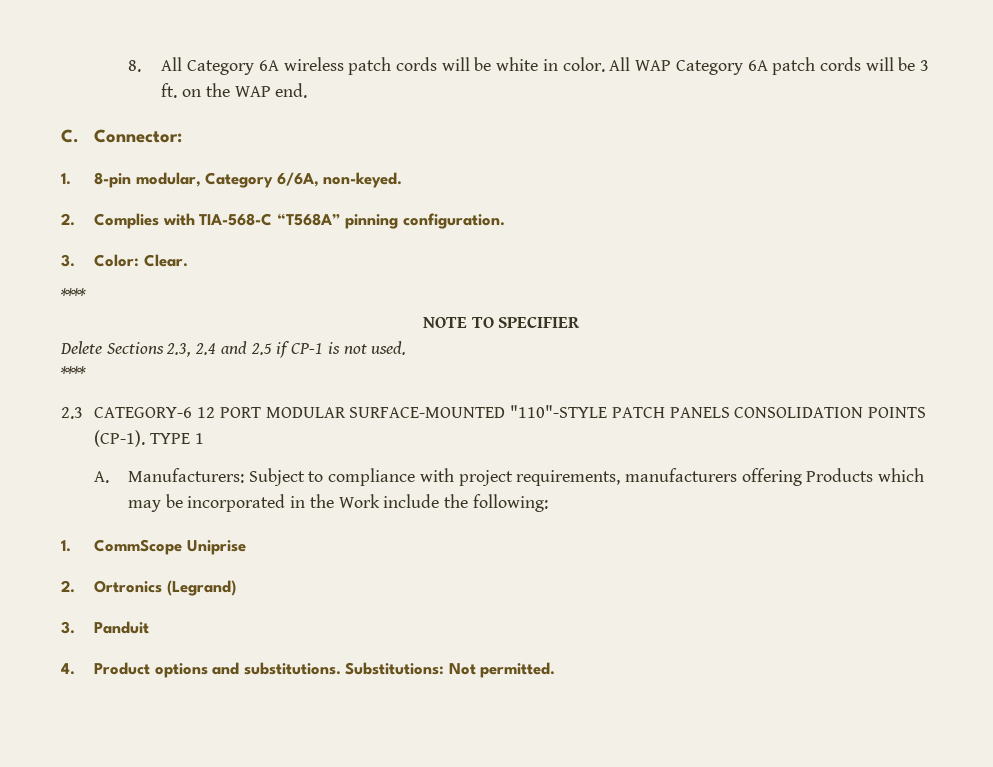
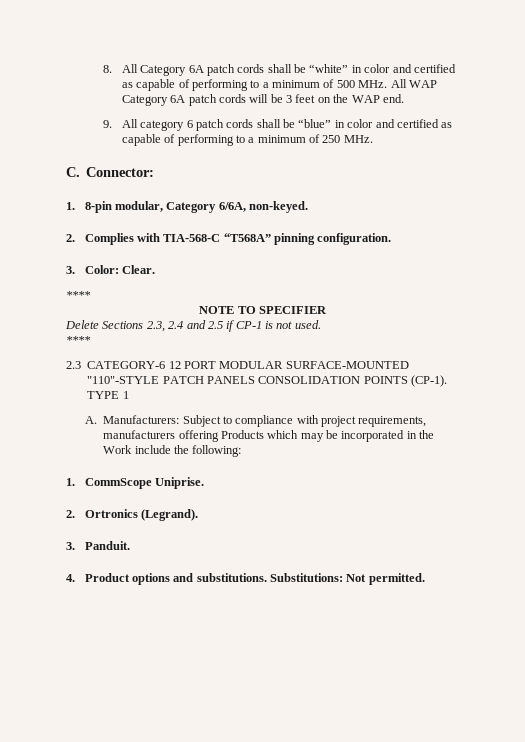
- 8. All Category 6A wireless patch cords will be white in color. All WAP Category 6A patch cords will be 3 ft. on the WAP end.
+ 8. All Category 6A patch cords shall be “white” in color and certified as capable of performing to a minimum of 500 MHz. All WAP Category 6A patch cords will be 3 feet on the WAP end.
+ 9. All category 6 patch cords shall be “blue” in color and certified as capable of performing to a minimum of 250 MHz.
- 1. CommScope Uniprise
+ 1. CommScope Uniprise.
- 2. Ortronics (Legrand)
- 3. Panduit
+ 2. Ortronics (Legrand).
+ 3. Panduit.

